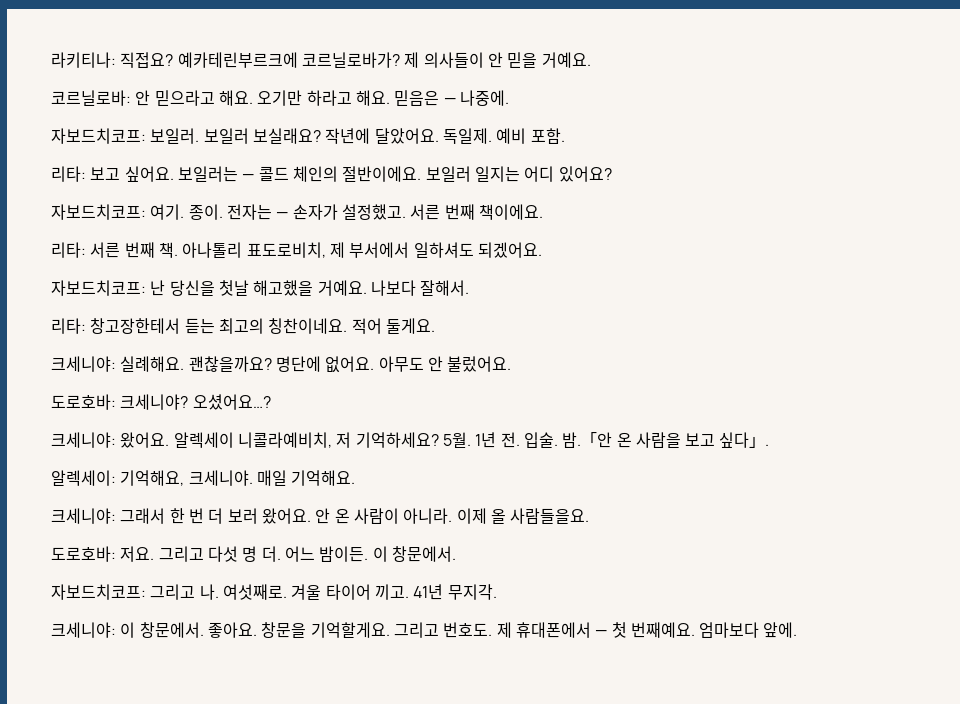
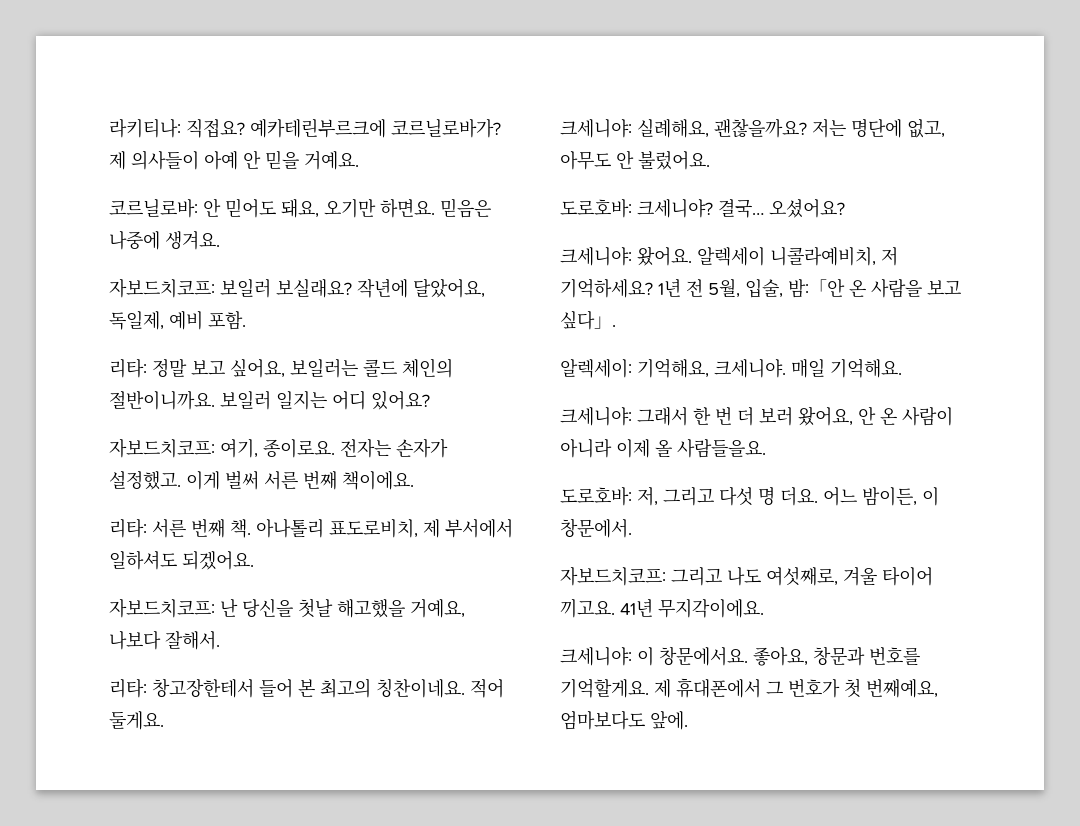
- 제 의사들이 안 믿을 거예요.
+ 제 의사들이 아예 안 믿을 거예요.
- 코르닐로바: 안 믿으라고 해요. 오기만 하라고 해요. 믿음은 — 나중에.
- 자보드치코프: 보일러. 보일러 보실래요?
+ 코르닐로바: 안 믿어도 돼요, 오기만 하면요. 믿음은 나중에 생겨요.
+ 자보드치코프: 보일러 보실래요?
- 작년에 달았어요. 독일제. 예비 포함.
+ 작년에 달았어요, 독일제, 예비 포함.
- 리타: 보고 싶어요. 보일러는 — 콜드 체인의 절반이에요.
+ 리타: 정말 보고 싶어요, 보일러는 콜드 체인의 절반이니까요.
- 자보드치코프: 여기. 종이. 전자는 — 손자가 설정했고. 서른 번째 책이에요.
+ 자보드치코프: 여기, 종이로요. 전자는 손자가 설정했고. 이게 벌써 서른 번째 책이에요.
- 자보드치코프: 난 당신을 첫날 해고했을 거예요. 나보다 잘해서.
+ 자보드치코프: 난 당신을 첫날 해고했을 거예요, 나보다 잘해서.
- 리타: 창고장한테서 듣는 최고의 칭찬이네요.
+ 리타: 창고장한테서 들어 본 최고의 칭찬이네요.
- 크세니야: 실례해요. 괜찮을까요? 명단에 없어요. 아무도 안 불렀어요.
+ 크세니야: 실례해요, 괜찮을까요? 저는 명단에 없고, 아무도 안 불렀어요.
- 오셨어요…?
+ 결국… 오셨어요?
- 5월. 1년 전. 입술. 밤.「안 온 사람을 보고 싶다」.
+ 1년 전 5월, 입술, 밤:「안 온 사람을 보고 싶다」.
- 크세니야: 그래서 한 번 더 보러 왔어요. 안 온 사람이 아니라. 이제 올 사람들을요.
+ 크세니야: 그래서 한 번 더 보러 왔어요, 안 온 사람이 아니라 이제 올 사람들을요.
- 도로호바: 저요. 그리고 다섯 명 더. 어느 밤이든. 이 창문에서.
+ 도로호바: 저, 그리고 다섯 명 더요. 어느 밤이든, 이 창문에서.
- 자보드치코프: 그리고 나. 여섯째로. 겨울 타이어 끼고. 41년 무지각.
- 크세니야: 이 창문에서. 좋아요. 창문을 기억할게요. 그리고 번호도. 제 휴대폰에서 — 첫 번째예요. 엄마보다 앞에.
+ 자보드치코프: 그리고 나도 여섯째로, 겨울 타이어 끼고요. 41년 무지각이에요.
+ 크세니야: 이 창문에서요. 좋아요, 창문과 번호를 기억할게요. 제 휴대폰에서 그 번호가 첫 번째예요, 엄마보다도 앞에.

